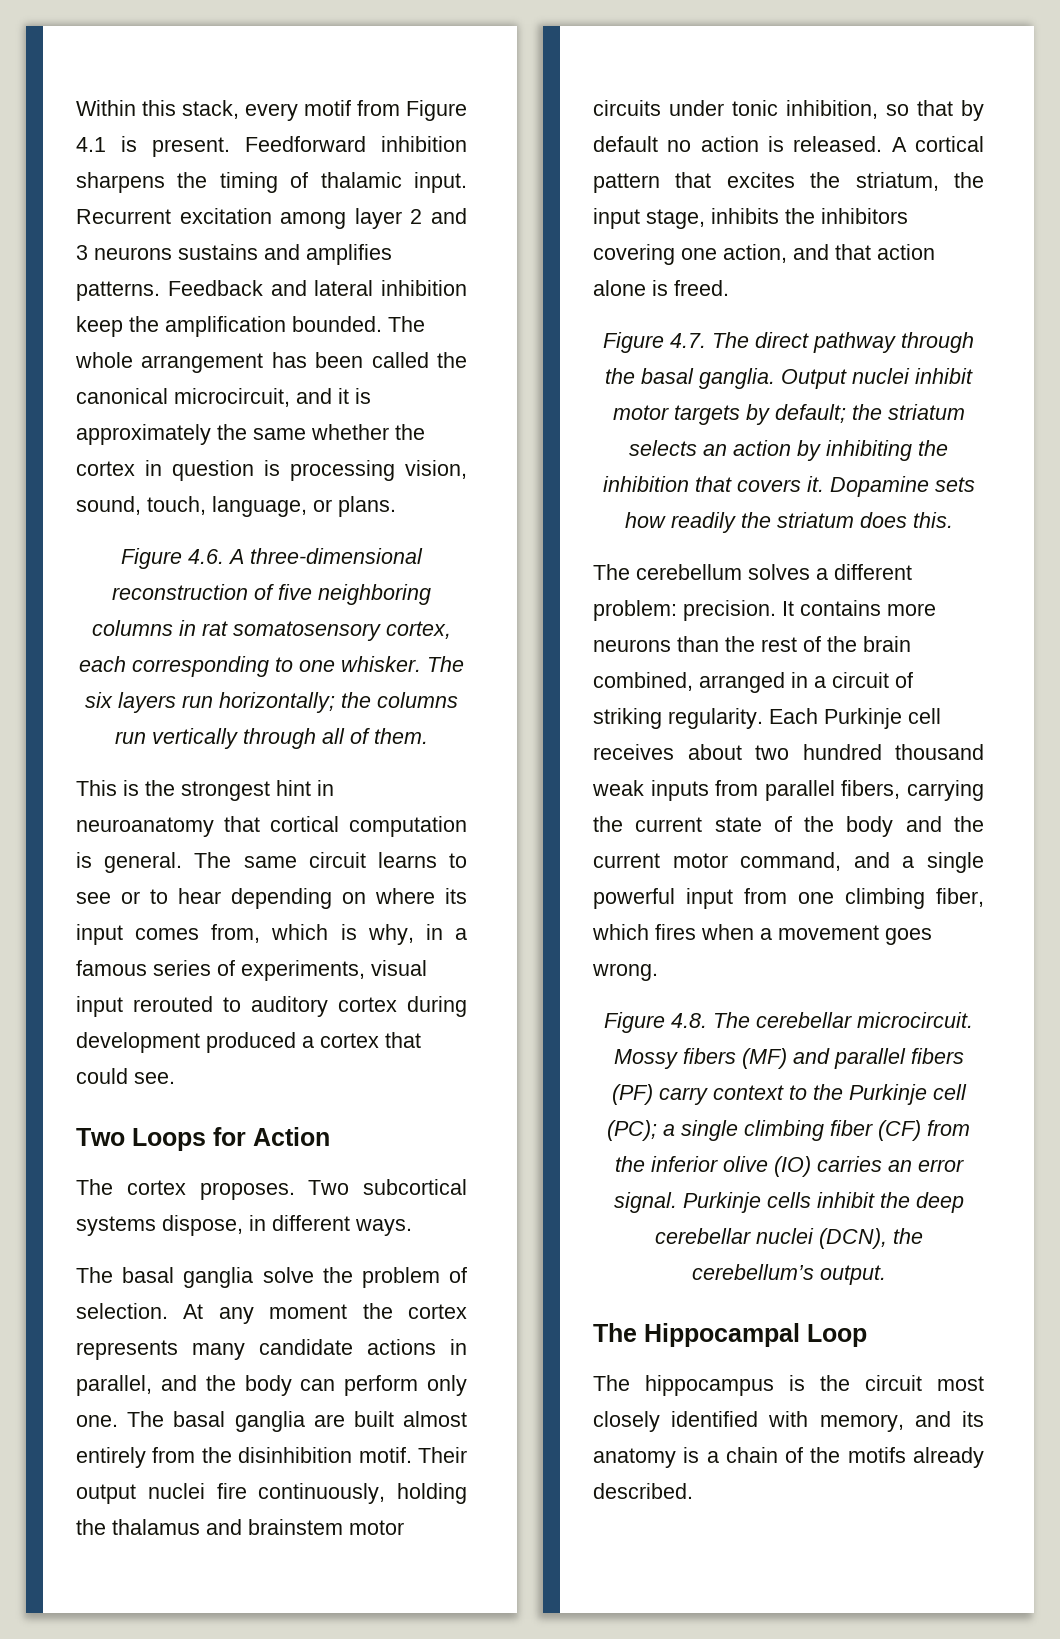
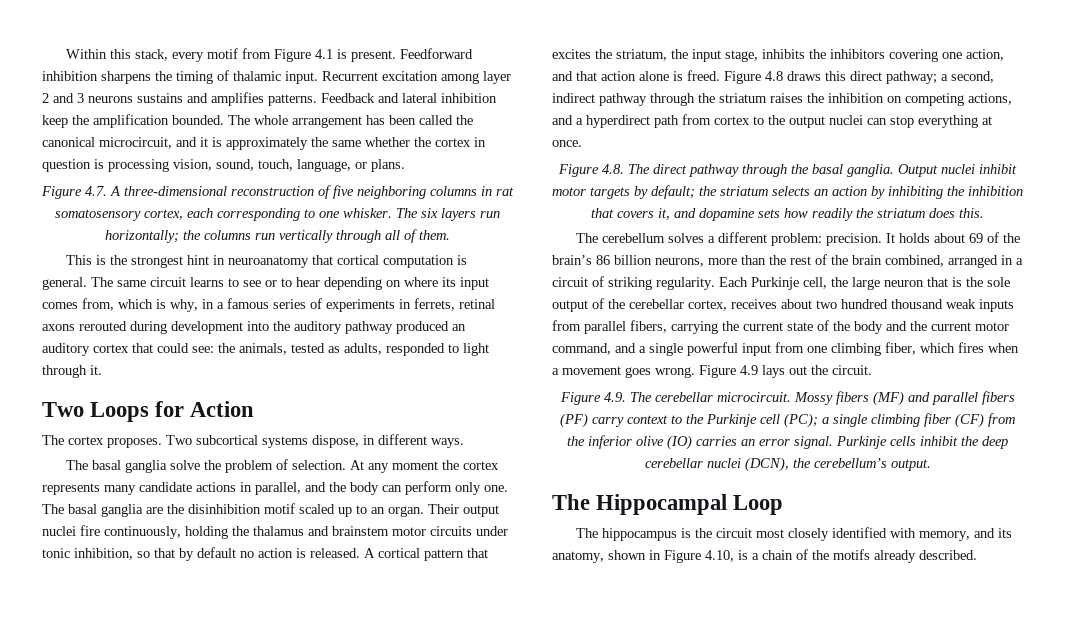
- Figure 4.6. A three-dimensional reconstruction of five neighboring columns in rat somatosensory cortex, each corresponding to one whisker.
+ Figure 4.7. A three-dimensional reconstruction of five neighboring columns in rat somatosensory cortex, each corresponding to one whisker.
- The same circuit learns to see or to hear depending on where its input comes from, which is why, in a famous series of experiments, visual input rerouted to auditory cortex during development produced a cortex that could see.
+ The same circuit learns to see or to hear depending on where its input comes from, which is why, in a famous series of experiments in ferrets, retinal axons rerouted during development into the auditory pathway produced an auditory cortex that could see: the animals, tested as adults, responded to light through it.
- The basal ganglia are built almost entirely from the disinhibition motif.
+ The basal ganglia are the disinhibition motif scaled up to an organ.
- A cortical pattern that excites the striatum, the input stage, inhibits the inhibitors covering one action, and that action alone is freed.
- Figure 4.7. The direct pathway through the basal ganglia.
+ A cortical pattern that excites the striatum, the input stage, inhibits the inhibitors covering one action, and that action alone is freed. Figure 4.8 draws this direct pathway; a second, indirect pathway through the striatum raises the inhibition on competing actions, and a hyperdirect path from cortex to the output nuclei can stop everything at once.
+ Figure 4.8. The direct pathway through the basal ganglia.
- Output nuclei inhibit motor targets by default; the striatum selects an action by inhibiting the inhibition that covers it. Dopamine sets how readily the striatum does this.
+ Output nuclei inhibit motor targets by default; the striatum selects an action by inhibiting the inhibition that covers it, and dopamine sets how readily the striatum does this.
- It contains more neurons than the rest of the brain combined, arranged in a circuit of striking regularity.
+ It holds about 69 of the brain’s 86 billion neurons, more than the rest of the brain combined, arranged in a circuit of striking regularity.
- Each Purkinje cell receives about two hundred thousand weak inputs from parallel fibers, carrying the current state of the body and the current motor command, and a single powerful input from one climbing fiber, which fires when a movement goes wrong.
- Figure 4.8. The cerebellar microcircuit.
+ Each Purkinje cell, the large neuron that is the sole output of the cerebellar cortex, receives about two hundred thousand weak inputs from parallel fibers, carrying the current state of the body and the current motor command, and a single powerful input from one climbing fiber, which fires when a movement goes wrong. Figure 4.9 lays out the circuit.
+ Figure 4.9. The cerebellar microcircuit.
- The hippocampus is the circuit most closely identified with memory, and its anatomy is a chain of the motifs already described.
+ The hippocampus is the circuit most closely identified with memory, and its anatomy, shown in Figure 4.10, is a chain of the motifs already described.

